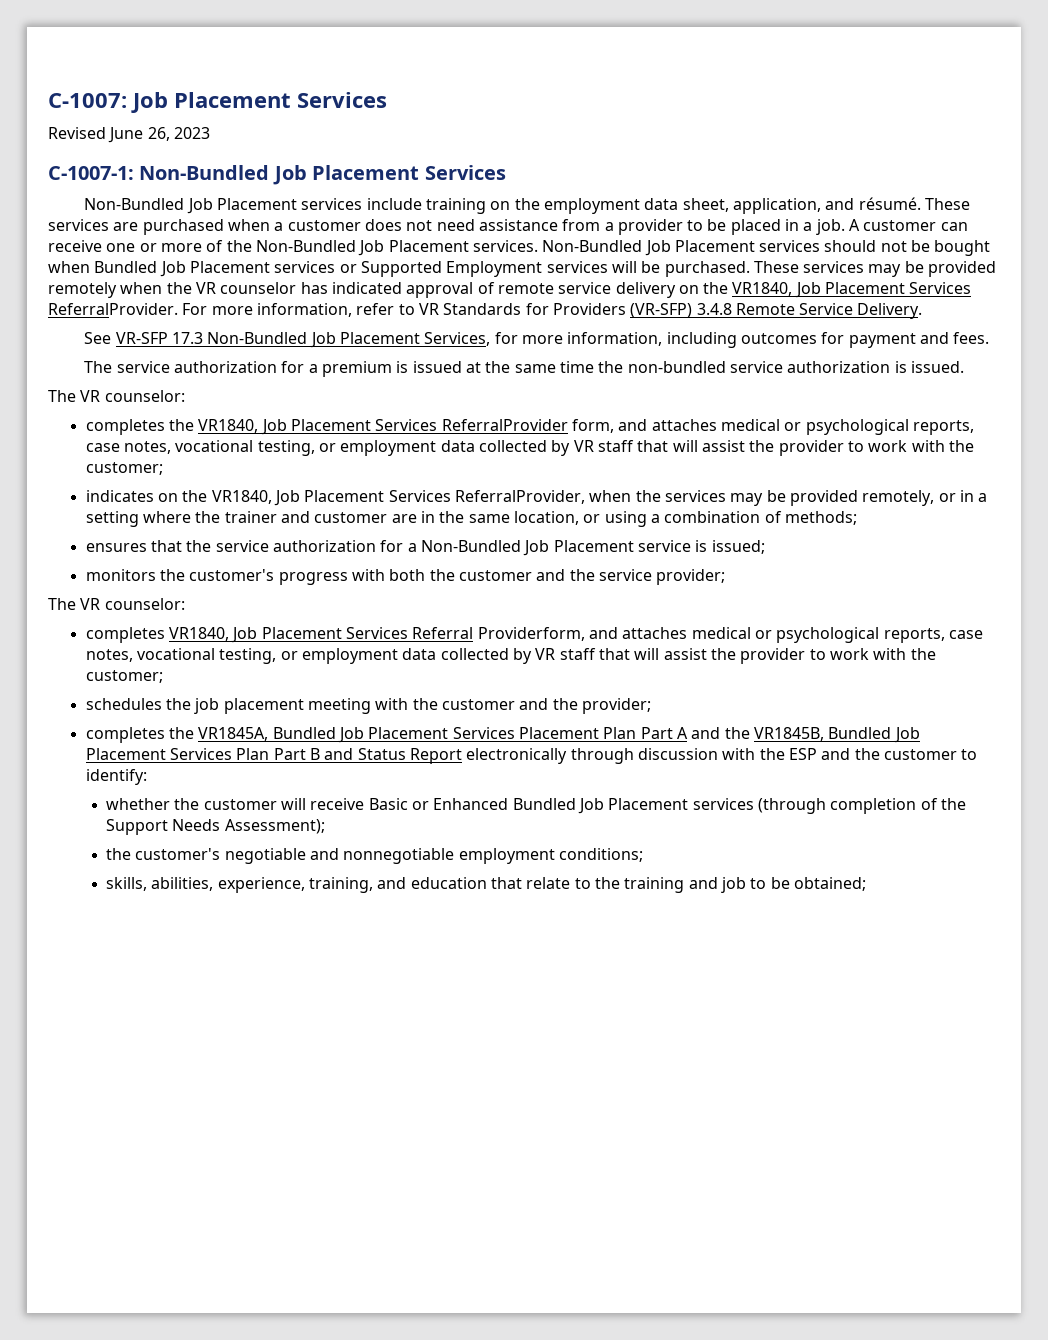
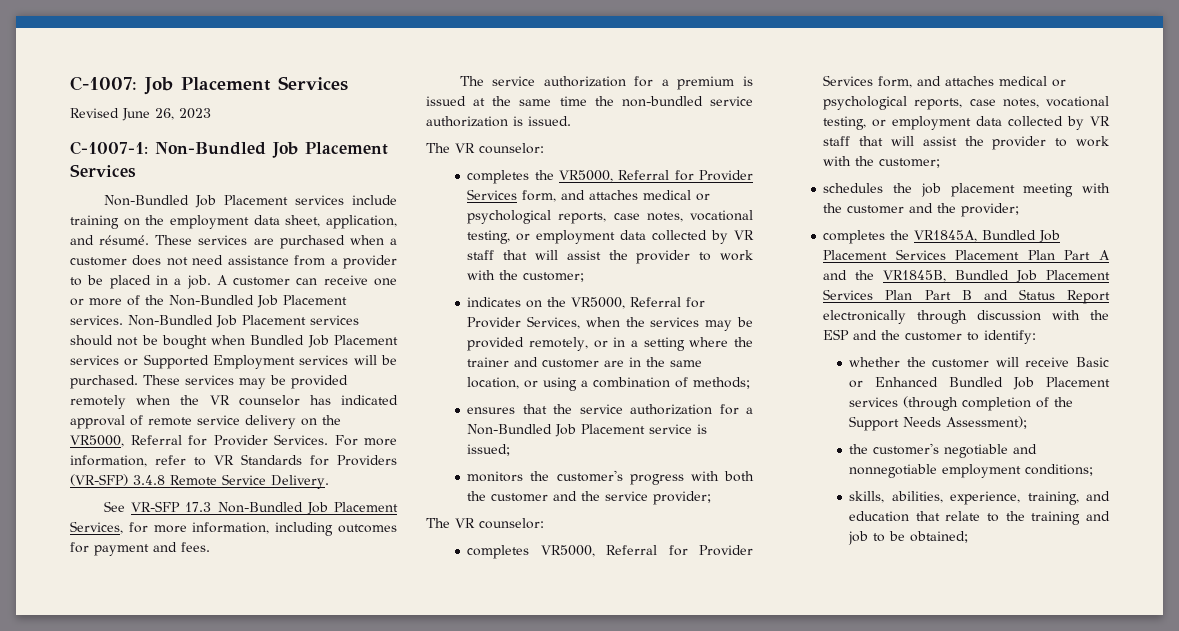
- These services may be provided remotely when the VR counselor has indicated approval of remote service delivery on the VR1840, Job Placement Services ReferralProvider.
+ These services may be provided remotely when the VR counselor has indicated approval of remote service delivery on the VR5000, Referral for Provider Services.
- completes the VR1840, Job Placement Services ReferralProvider form, and attaches medical or psychological reports, case notes, vocational testing, or employment data collected by VR staff that will assist the provider to work with the customer;
+ completes the VR5000, Referral for Provider Services form, and attaches medical or psychological reports, case notes, vocational testing, or employment data collected by VR staff that will assist the provider to work with the customer;
- indicates on the VR1840, Job Placement Services ReferralProvider, when the services may be provided remotely, or in a setting where the trainer and customer are in the same location, or using a combination of methods;
+ indicates on the VR5000, Referral for Provider Services, when the services may be provided remotely, or in a setting where the trainer and customer are in the same location, or using a combination of methods;
- completes VR1840, Job Placement Services Referral Providerform, and attaches medical or psychological reports, case notes, vocational testing, or employment data collected by VR staff that will assist the provider to work with the customer;
+ completes VR5000, Referral for Provider Services form, and attaches medical or psychological reports, case notes, vocational testing, or employment data collected by VR staff that will assist the provider to work with the customer;

